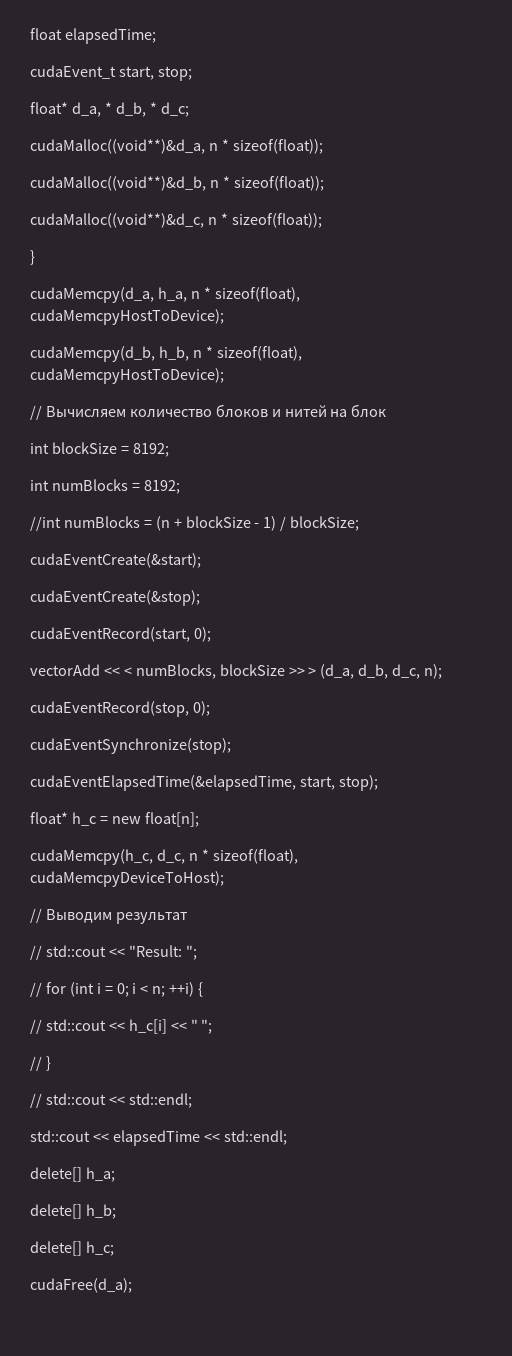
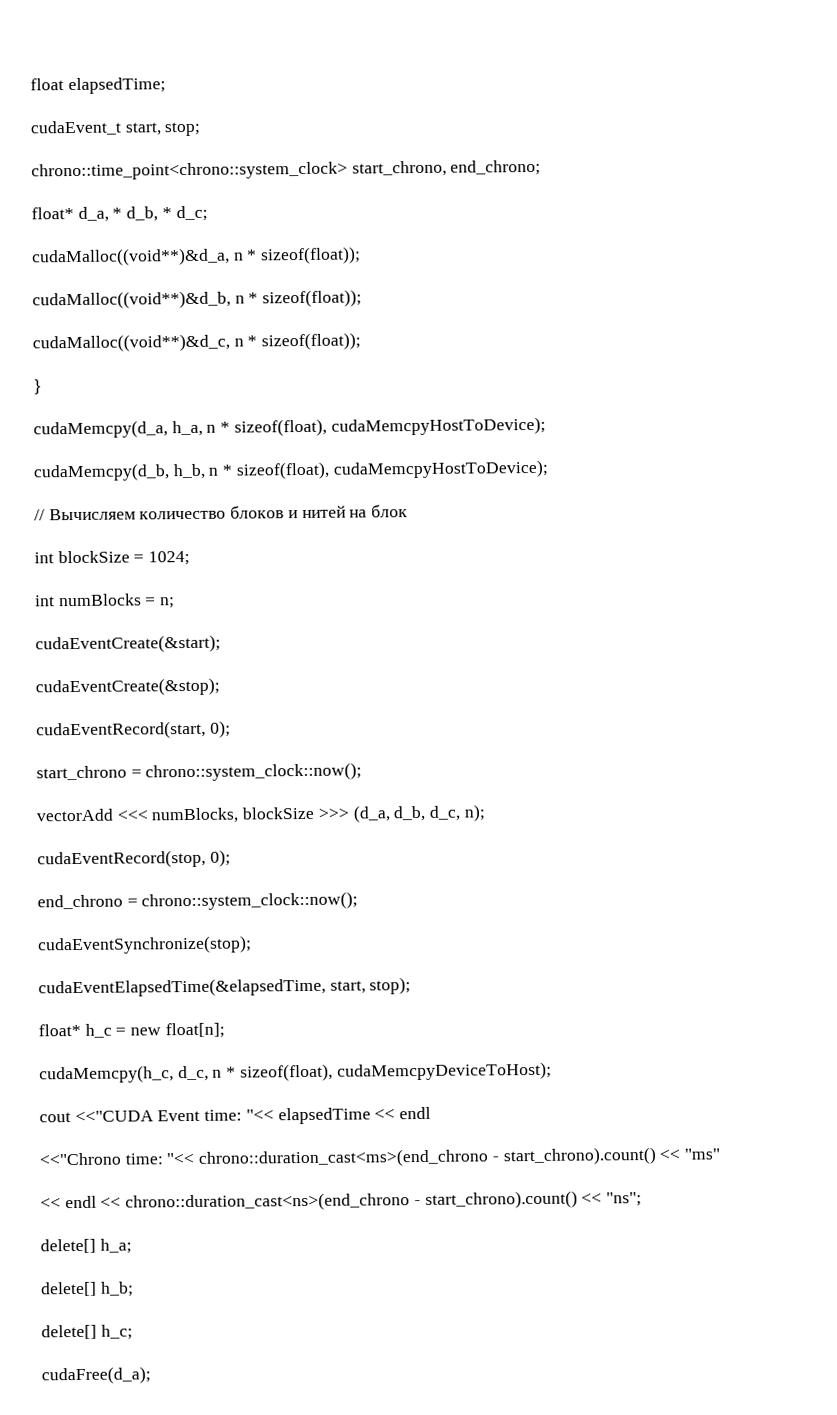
+ chrono::time_point<chrono::system_clock> start_chrono, end_chrono;
- int blockSize = 8192;
+ int blockSize = 1024;
- int numBlocks = 8192;
- //int numBlocks = (n + blockSize - 1) / blockSize;
+ int numBlocks = n;
  cudaEventCreate(&start);
  cudaEventCreate(&stop);
  cudaEventRecord(start, 0);
- vectorAdd << < numBlocks, blockSize >> > (d_a, d_b, d_c, n);
+ start_chrono = chrono::system_clock::now();
+ vectorAdd <<< numBlocks, blockSize >>> (d_a, d_b, d_c, n);
+ end_chrono = chrono::system_clock::now();
- // Выводим результат
- // std::cout << "Result: ";
- // for (int i = 0; i < n; ++i) {
- // std::cout << h_c[i] << " ";
- // }
- // std::cout << std::endl;
- std::cout << elapsedTime << std::endl;
+ cout <<"CUDA Event time: "<< elapsedTime << endl
+ <<"Chrono time: "<< chrono::duration_cast<ms>(end_chrono - start_chrono).count() << "ms"
+ << endl << chrono::duration_cast<ns>(end_chrono - start_chrono).count() << "ns";

